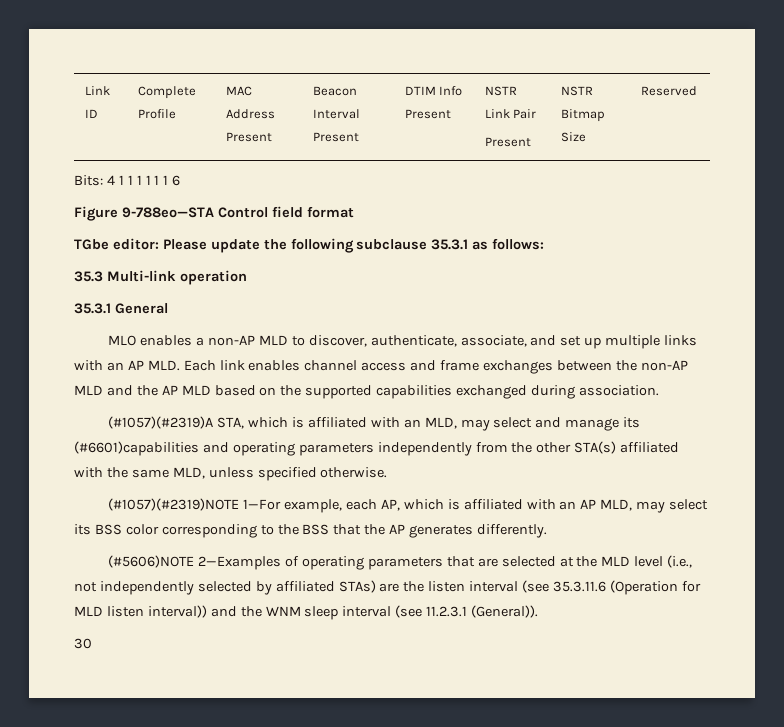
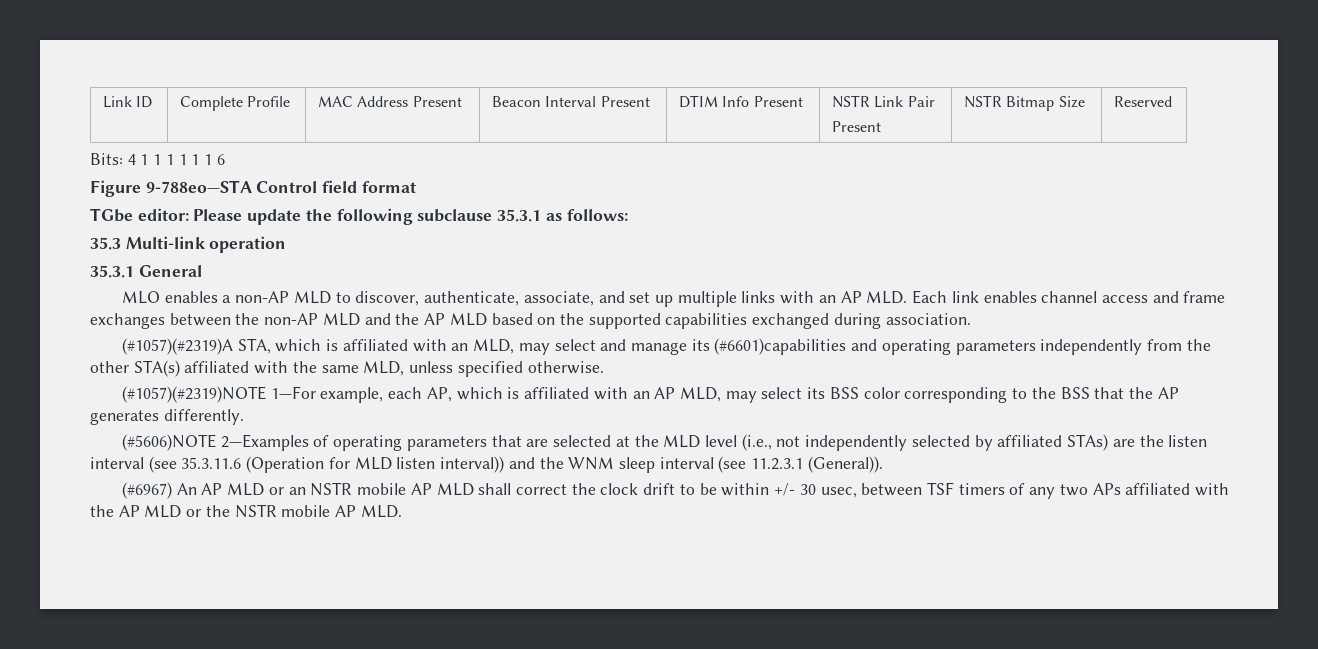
- 30
+ (#6967) An AP MLD or an NSTR mobile AP MLD shall correct the clock drift to be within +/- 30 usec, between TSF timers of any two APs affiliated with the AP MLD or the NSTR mobile AP MLD.

